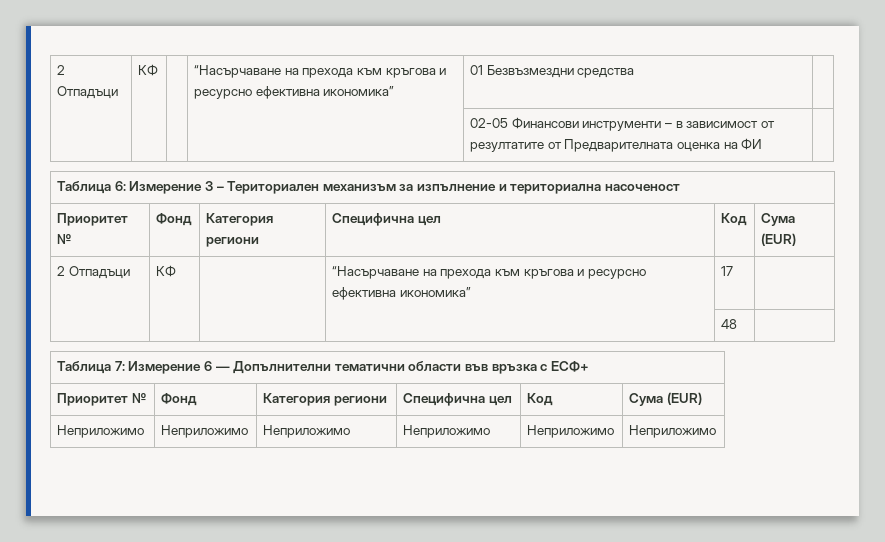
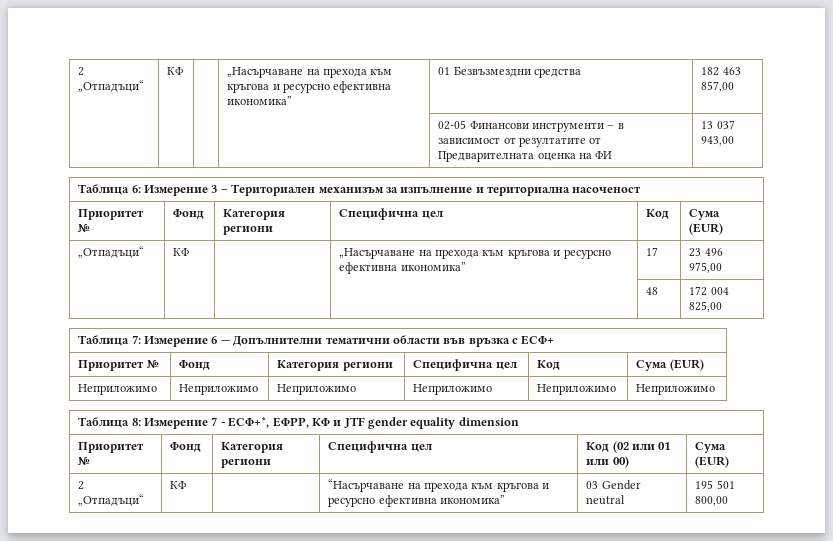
- 2 Отпадъци | КФ | | “Насърчаване на прехода към кръгова и ресурсно ефективна икономика” | 01 Безвъзмездни средства |
+ 2 „Отпадъци“ | КФ | | „Насърчаване на прехода към кръгова и ресурсно ефективна икономика” | 01 Безвъзмездни средства | 182 463 857,00
- | | | | 02-05 Финансови инструменти – в зависимост от резултатите от Предварителната оценка на ФИ |
+ | | | | 02-05 Финансови инструменти – в зависимост от резултатите от Предварителната оценка на ФИ | 13 037 943,00
- 2 Отпадъци | КФ | | “Насърчаване на прехода към кръгова и ресурсно ефективна икономика” | 17 |
- | | | | 48 |
+ „Отпадъци“ | КФ | | „Насърчаване на прехода към кръгова и ресурсно ефективна икономика” | 17 | 23 496 975,00
+ | | | | 48 | 172 004 825,00
+ Таблица 8: Измерение 7 - ЕСФ+*, ЕФРР, КФ и JTF gender equality dimension
+ Приоритет № | Фонд | Категория региони | Специфична цел | Код (02 или 01 или 00) | Сума (EUR)
+ 2 „Отпадъци“ | КФ | | “Насърчаване на прехода към кръгова и ресурсно ефективна икономика” | 03 Gender neutral | 195 501 800,00

